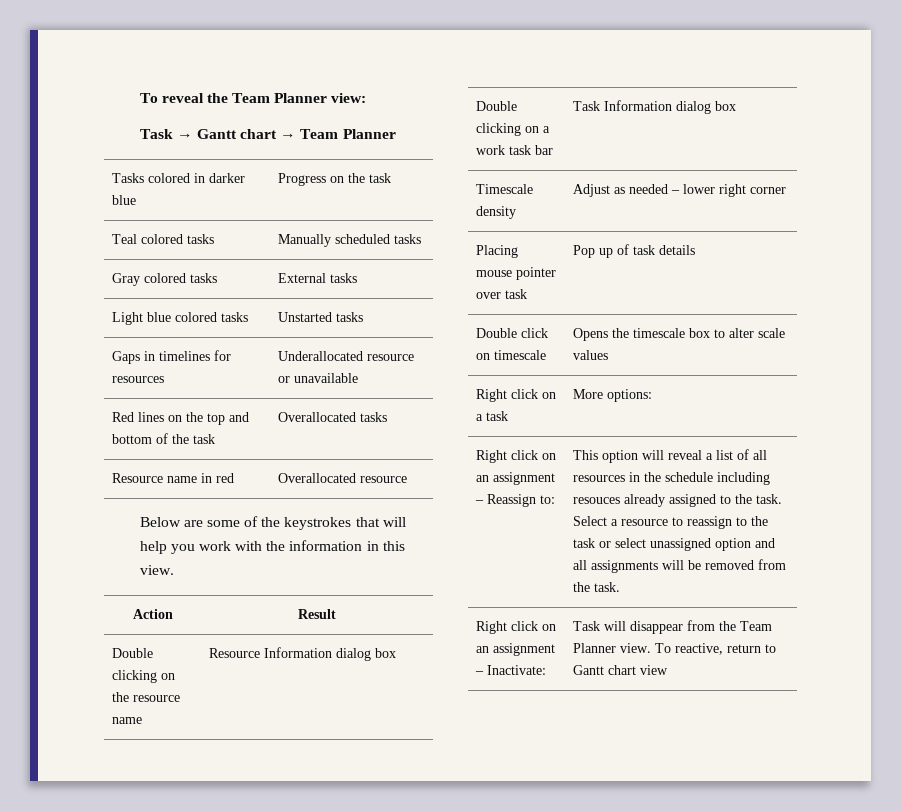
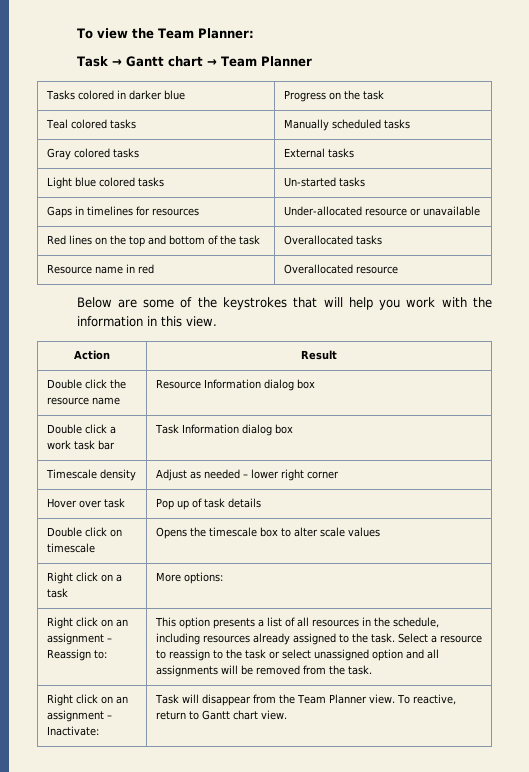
- To reveal the Team Planner view:
+ To view the Team Planner:
- Light blue colored tasks | Unstarted tasks
+ Light blue colored tasks | Un-started tasks
- Gaps in timelines for resources | Underallocated resource or unavailable
+ Gaps in timelines for resources | Under-allocated resource or unavailable
- Double clicking on the resource name | Resource Information dialog box
+ Double click the resource name | Resource Information dialog box
- Double clicking on a work task bar | Task Information dialog box
+ Double click a work task bar | Task Information dialog box
- Placing mouse pointer over task | Pop up of task details
+ Hover over task | Pop up of task details
- This option will reveal a list of all resources in the schedule including resouces already assigned to the task.
+ This option presents a list of all resources in the schedule, including resources already assigned to the task.
- Right click on an assignment – Inactivate: | Task will disappear from the Team Planner view. To reactive, return to Gantt chart view
+ Right click on an assignment – Inactivate: | Task will disappear from the Team Planner view. To reactive, return to Gantt chart view.

